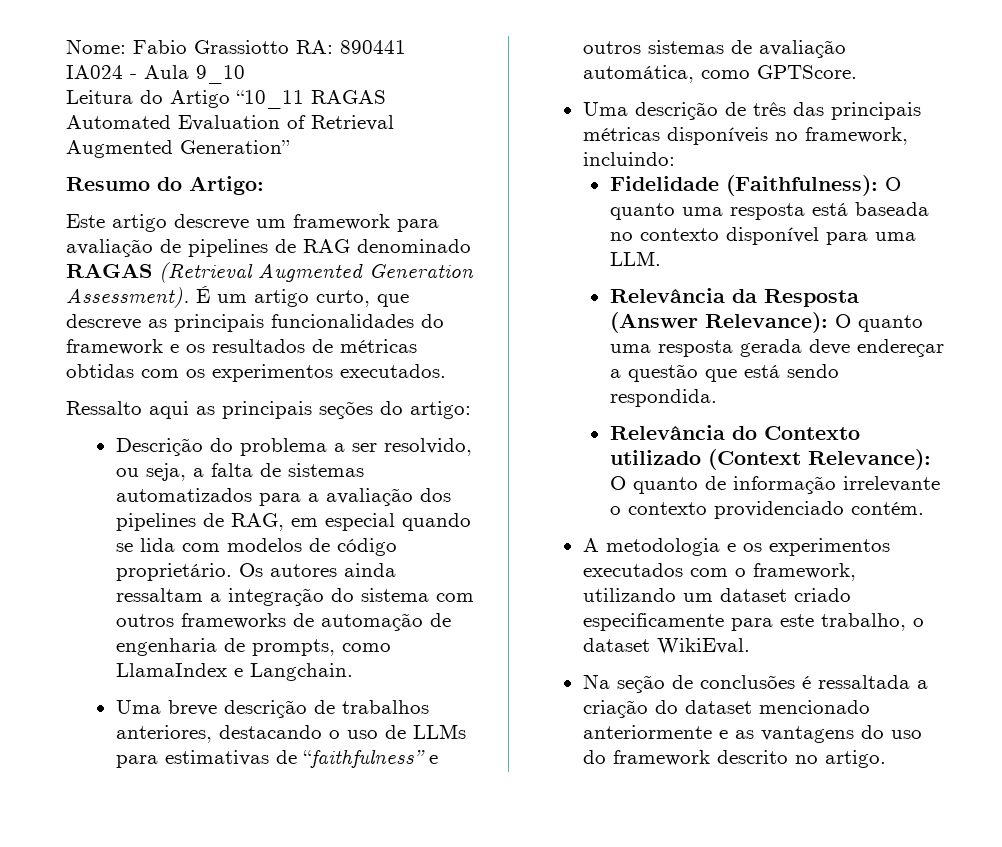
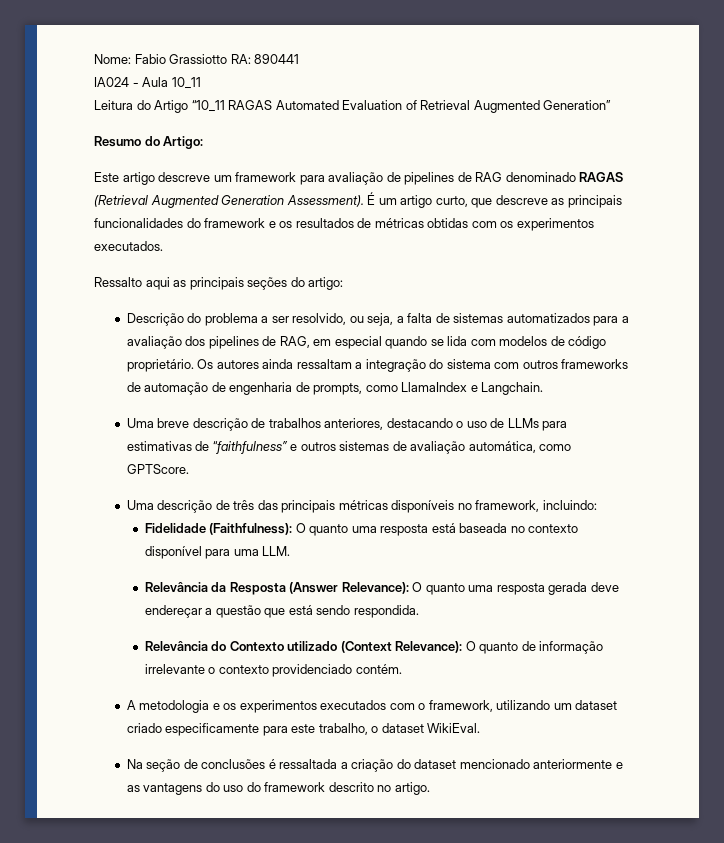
- IA024 - Aula 9_10
+ IA024 - Aula 10_11

